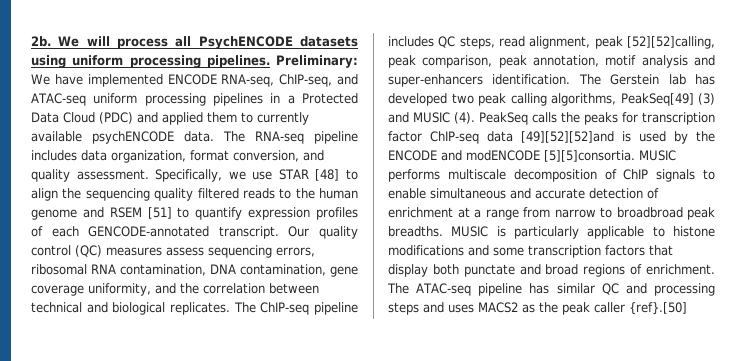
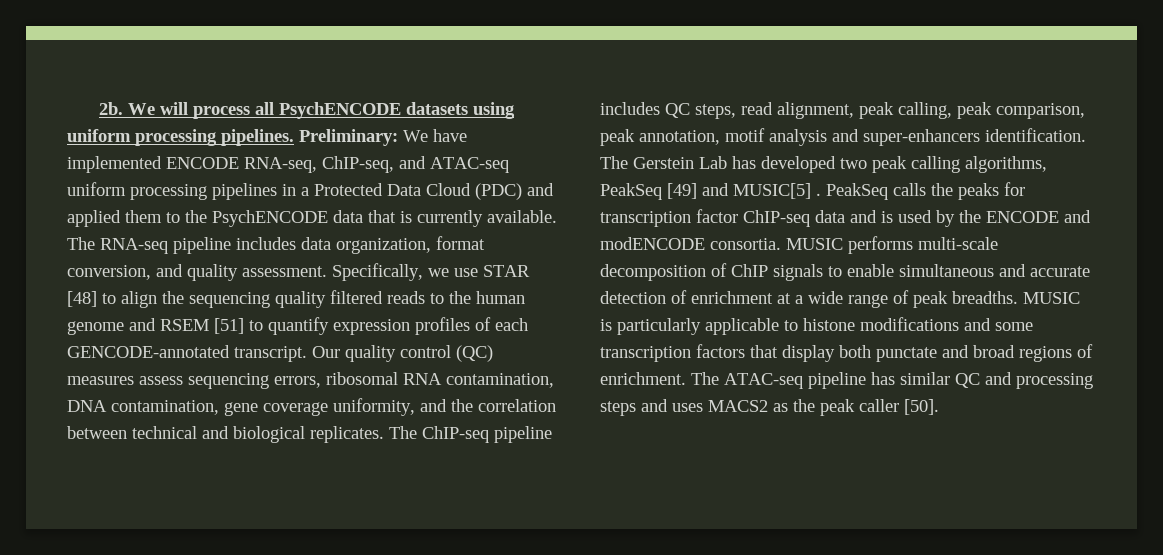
- Preliminary: We have implemented ENCODE RNA-seq, ChIP-seq, and ATAC-seq uniform processing pipelines in a Protected Data Cloud (PDC) and applied them to currently available psychENCODE data.
+ Preliminary: We have implemented ENCODE RNA-seq, ChIP-seq, and ATAC-seq uniform processing pipelines in a Protected Data Cloud (PDC) and applied them to the PsychENCODE data that is currently available.
- The ChIP-seq pipeline includes QC steps, read alignment, peak [52][52]calling, peak comparison, peak annotation, motif analysis and super-enhancers identification.
+ The ChIP-seq pipeline includes QC steps, read alignment, peak calling, peak comparison, peak annotation, motif analysis and super-enhancers identification.
- The Gerstein lab has developed two peak calling algorithms, PeakSeq[49] (3) and MUSIC (4).
+ The Gerstein Lab has developed two peak calling algorithms, PeakSeq [49] and MUSIC[5] .
- PeakSeq calls the peaks for transcription factor ChIP-seq data [49][52][52]and is used by the ENCODE and modENCODE [5][5]consortia.
+ PeakSeq calls the peaks for transcription factor ChIP-seq data and is used by the ENCODE and modENCODE consortia.
- MUSIC performs multiscale decomposition of ChIP signals to enable simultaneous and accurate detection of enrichment at a range from narrow to broadbroad peak breadths.
+ MUSIC performs multi-scale decomposition of ChIP signals to enable simultaneous and accurate detection of enrichment at a wide range of peak breadths.
- The ATAC-seq pipeline has similar QC and processing steps and uses MACS2 as the peak caller {ref}.[50]
+ The ATAC-seq pipeline has similar QC and processing steps and uses MACS2 as the peak caller [50].

